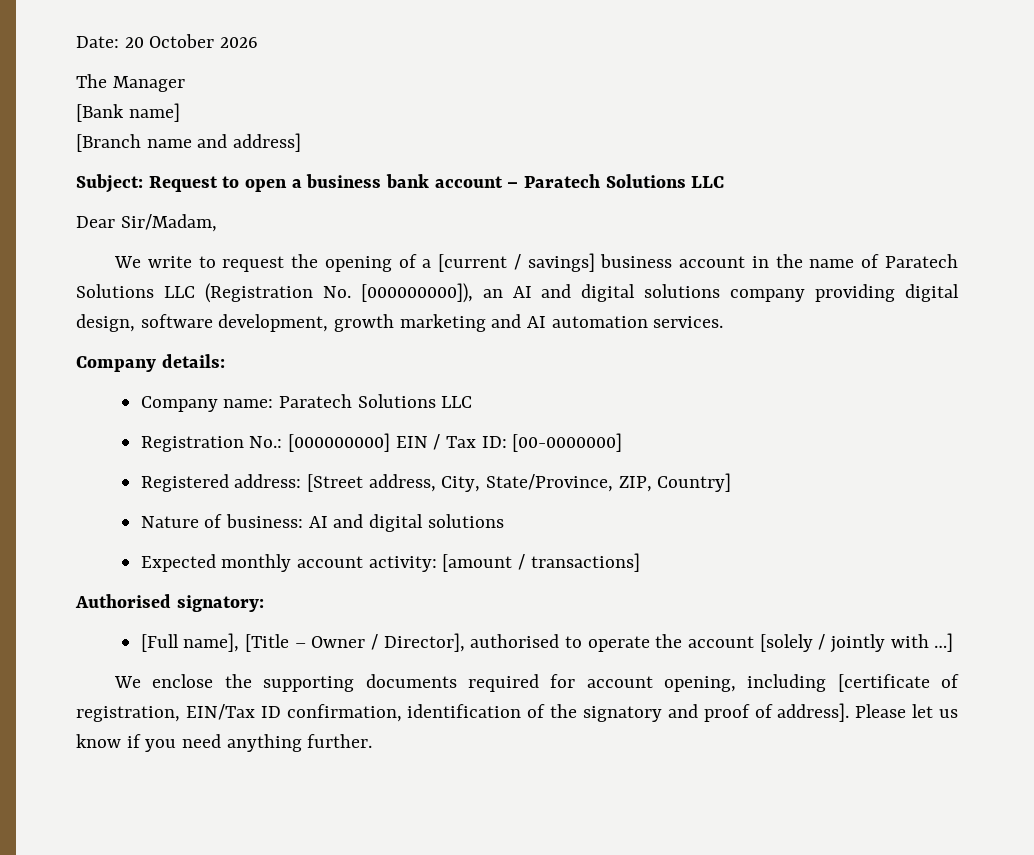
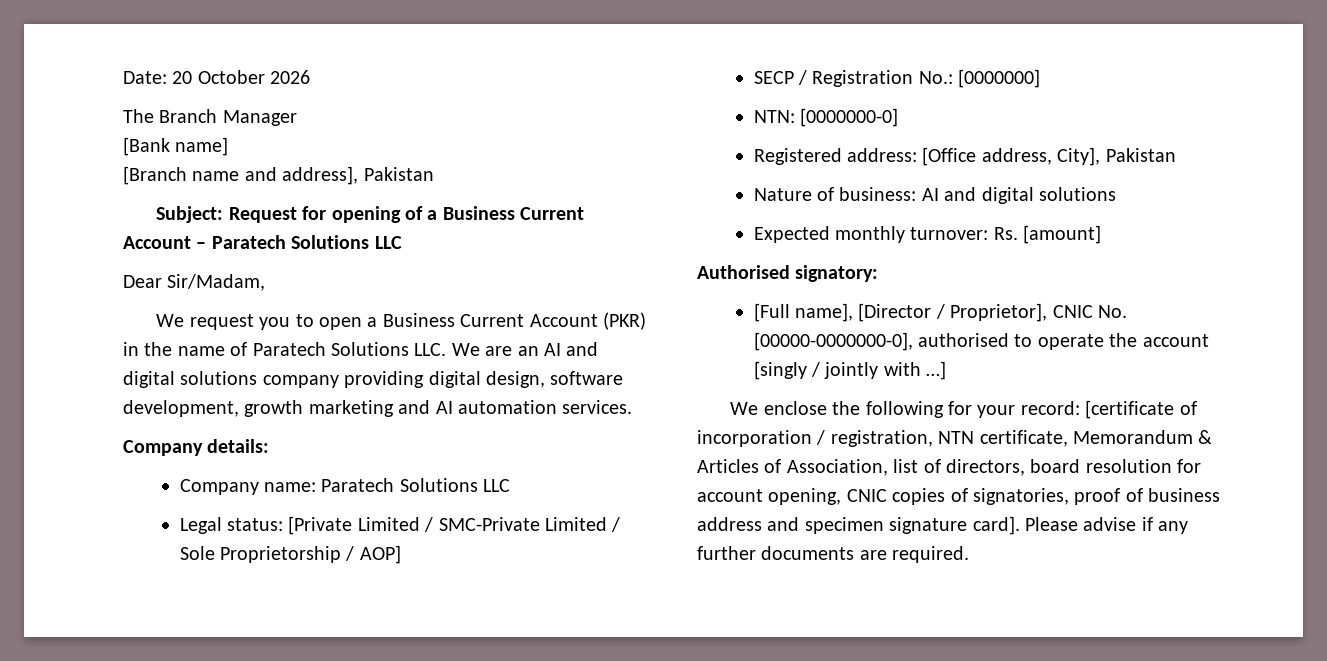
- The Manager
+ The Branch Manager
- [Branch name and address]
+ [Branch name and address], Pakistan
- Subject: Request to open a business bank account – Paratech Solutions LLC
+ Subject: Request for opening of a Business Current Account – Paratech Solutions LLC
- We write to request the opening of a [current / savings] business account in the name of Paratech Solutions LLC (Registration No. [000000000]), an AI and digital solutions company providing digital design, software development, growth marketing and AI automation services.
+ We request you to open a Business Current Account (PKR) in the name of Paratech Solutions LLC. We are an AI and digital solutions company providing digital design, software development, growth marketing and AI automation services.
- Registration No.: [000000000] EIN / Tax ID: [00-0000000]
- Registered address: [Street address, City, State/Province, ZIP, Country]
+ Legal status: [Private Limited / SMC-Private Limited / Sole Proprietorship / AOP]
+ SECP / Registration No.: [0000000]
+ NTN: [0000000-0]
+ Registered address: [Office address, City], Pakistan
- Expected monthly account activity: [amount / transactions]
+ Expected monthly turnover: Rs. [amount]
- [Full name], [Title – Owner / Director], authorised to operate the account [solely / jointly with …]
+ [Full name], [Director / Proprietor], CNIC No. [00000-0000000-0], authorised to operate the account [singly / jointly with …]
- We enclose the supporting documents required for account opening, including [certificate of registration, EIN/Tax ID confirmation, identification of the signatory and proof of address]. Please let us know if you need anything further.
+ We enclose the following for your record: [certificate of incorporation / registration, NTN certificate, Memorandum & Articles of Association, list of directors, board resolution for account opening, CNIC copies of signatories, proof of business address and specimen signature card]. Please advise if any further documents are required.

